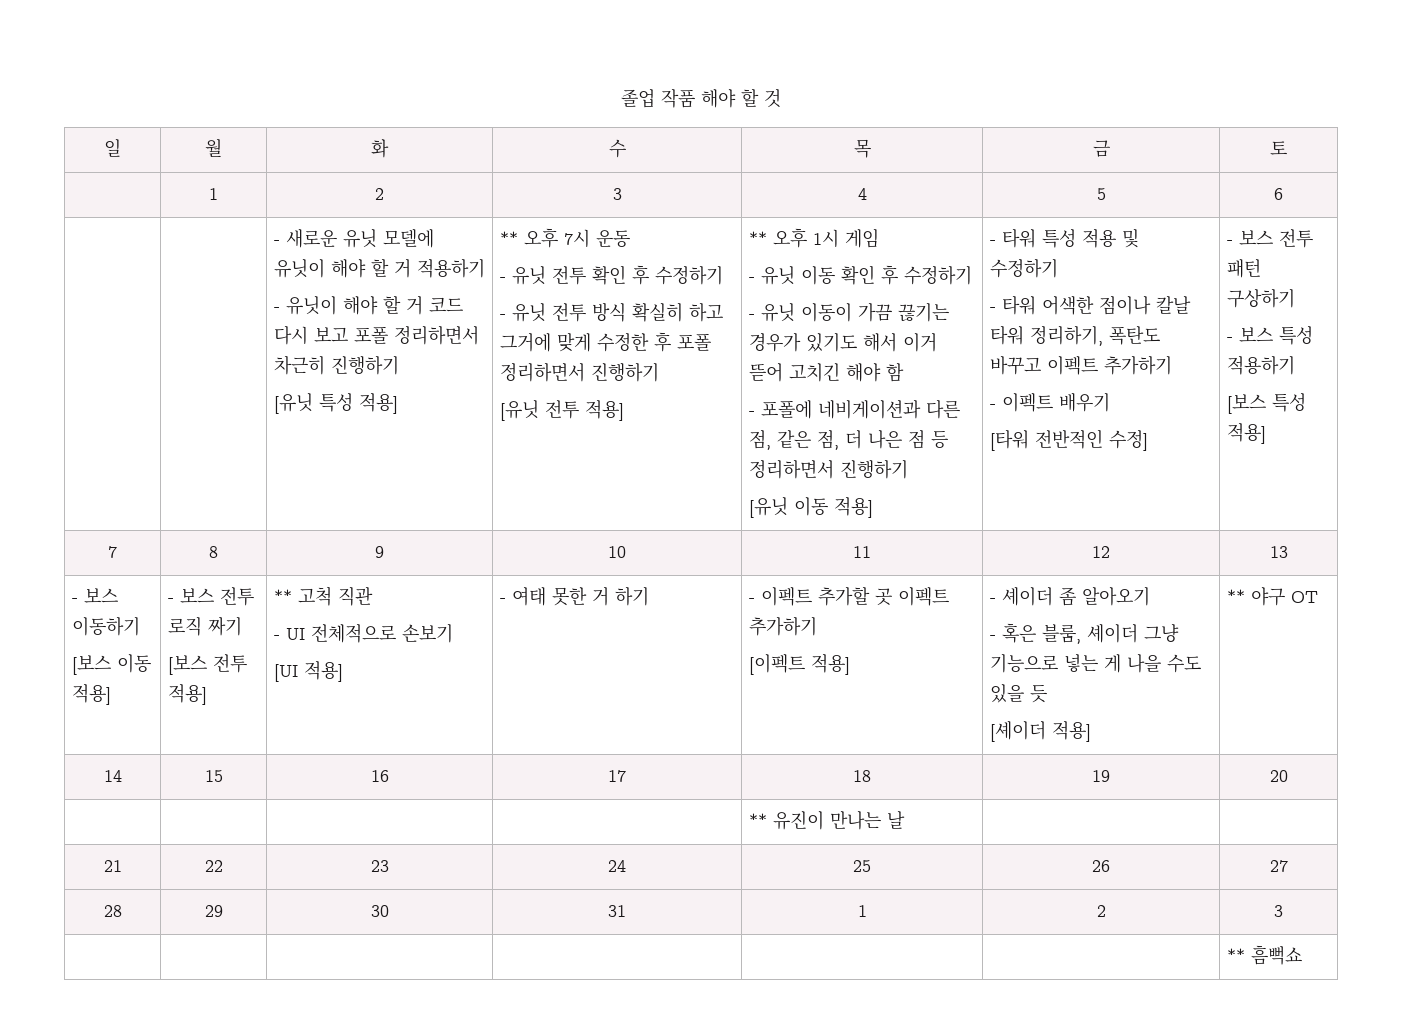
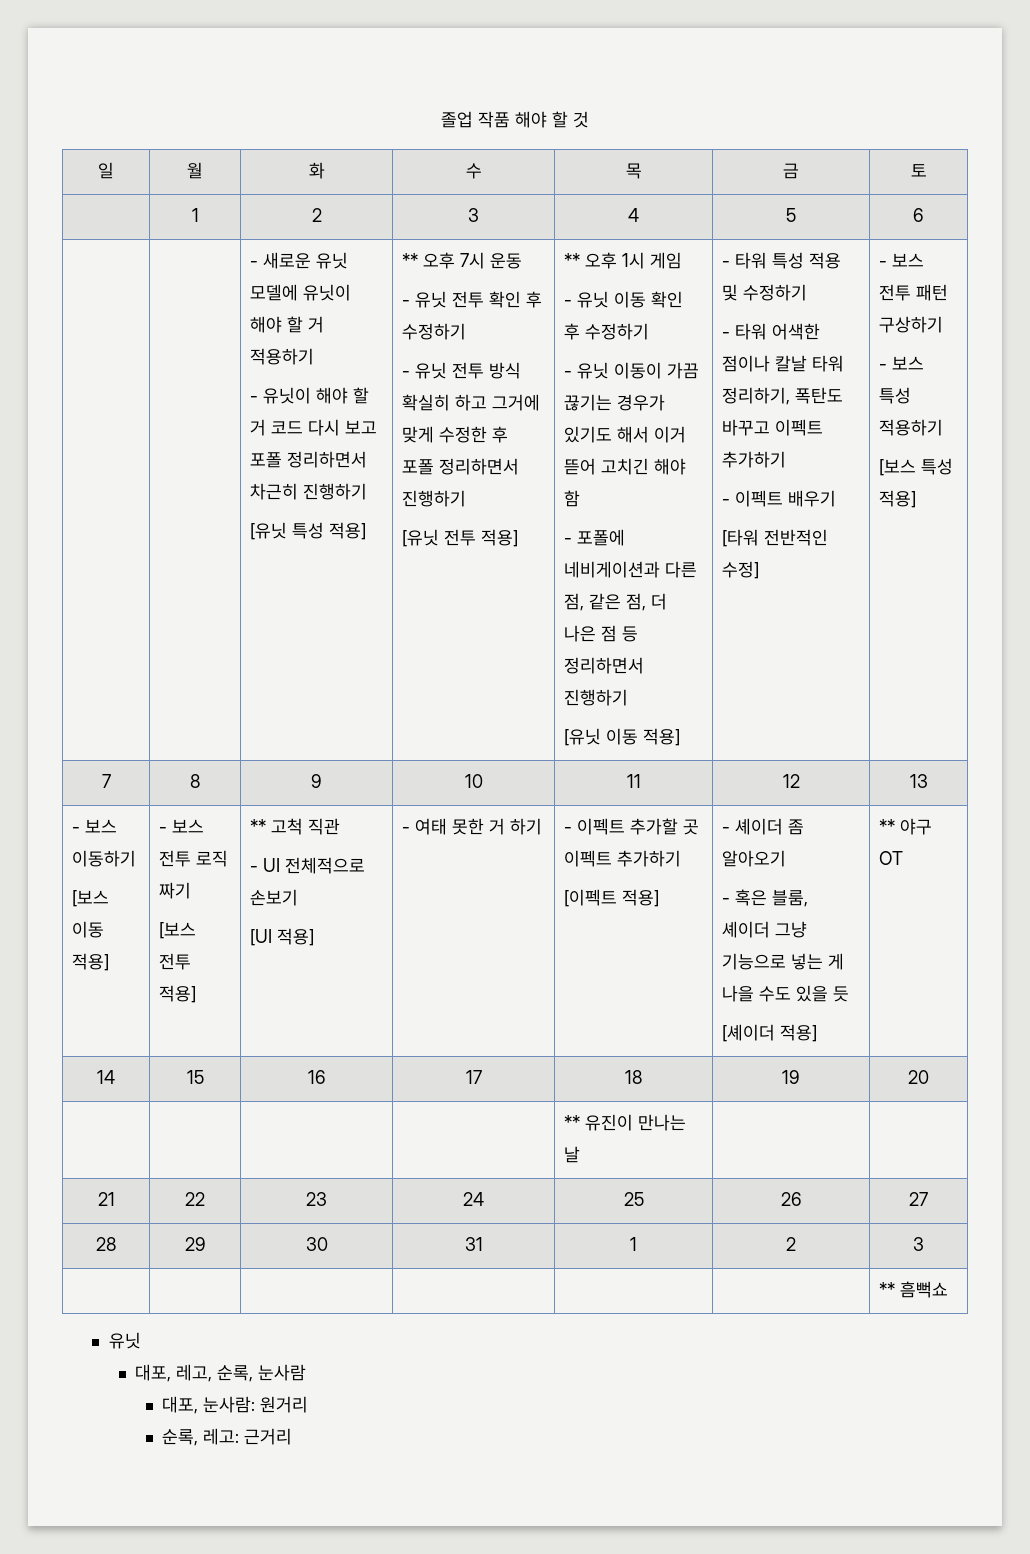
  | | | | | | ** 흠뻑쇼
+ 유닛
+ 대포, 레고, 순록, 눈사람
+ 대포, 눈사람: 원거리
+ 순록, 레고: 근거리

